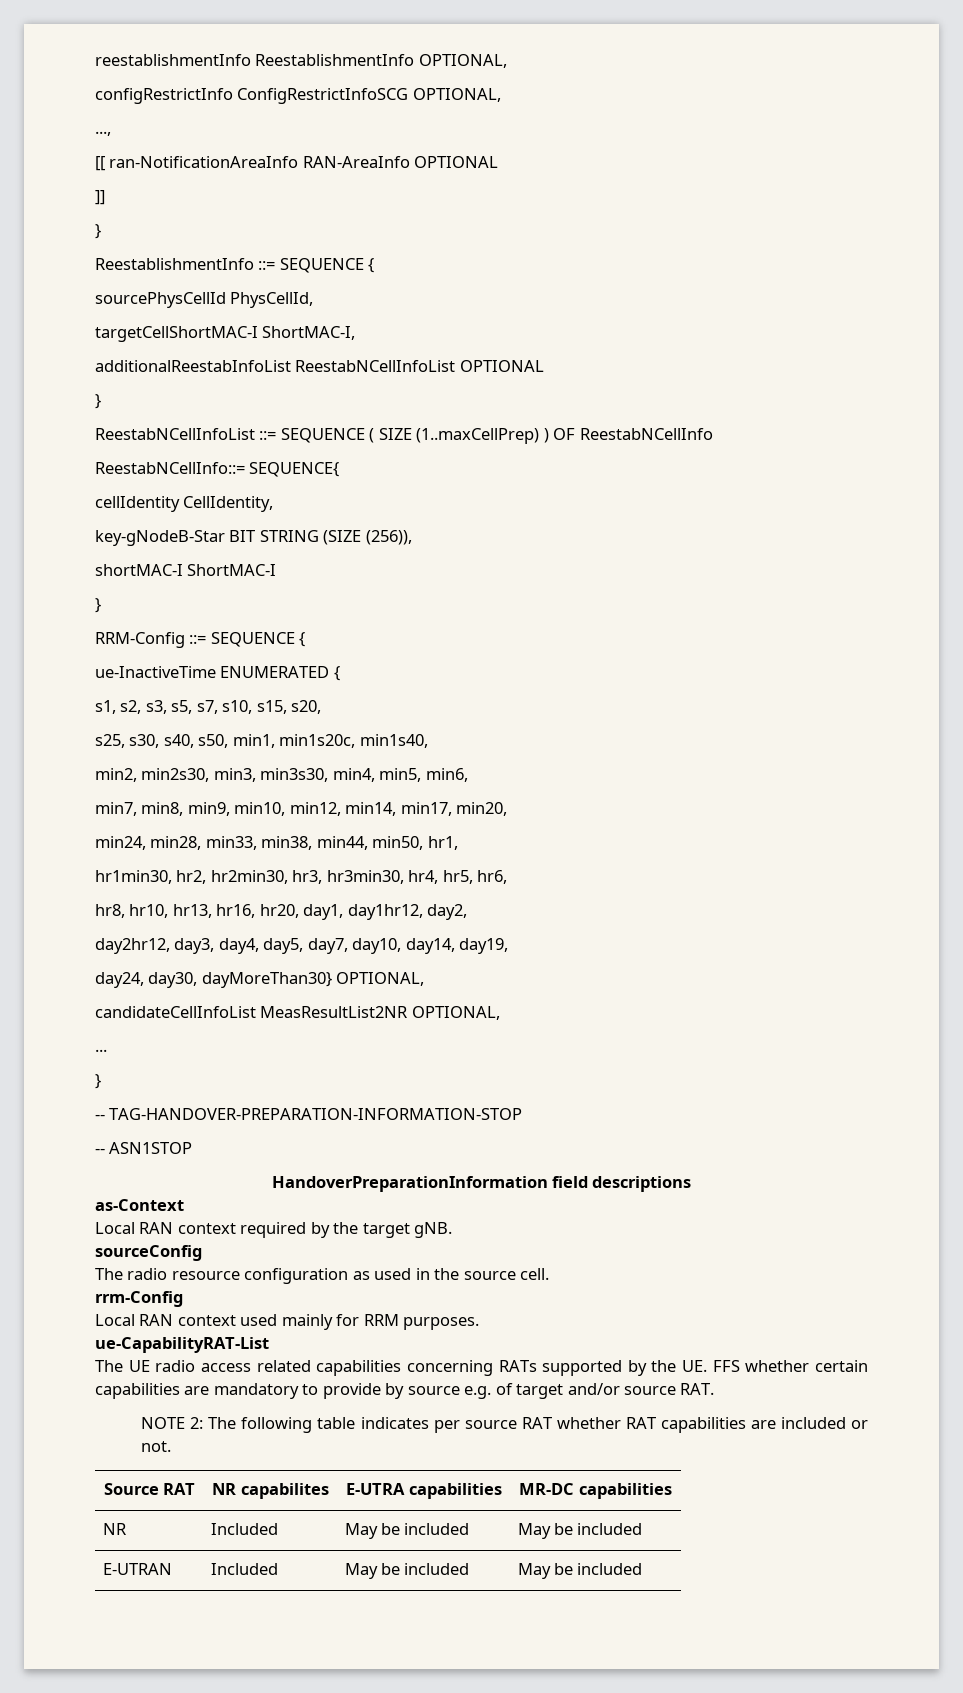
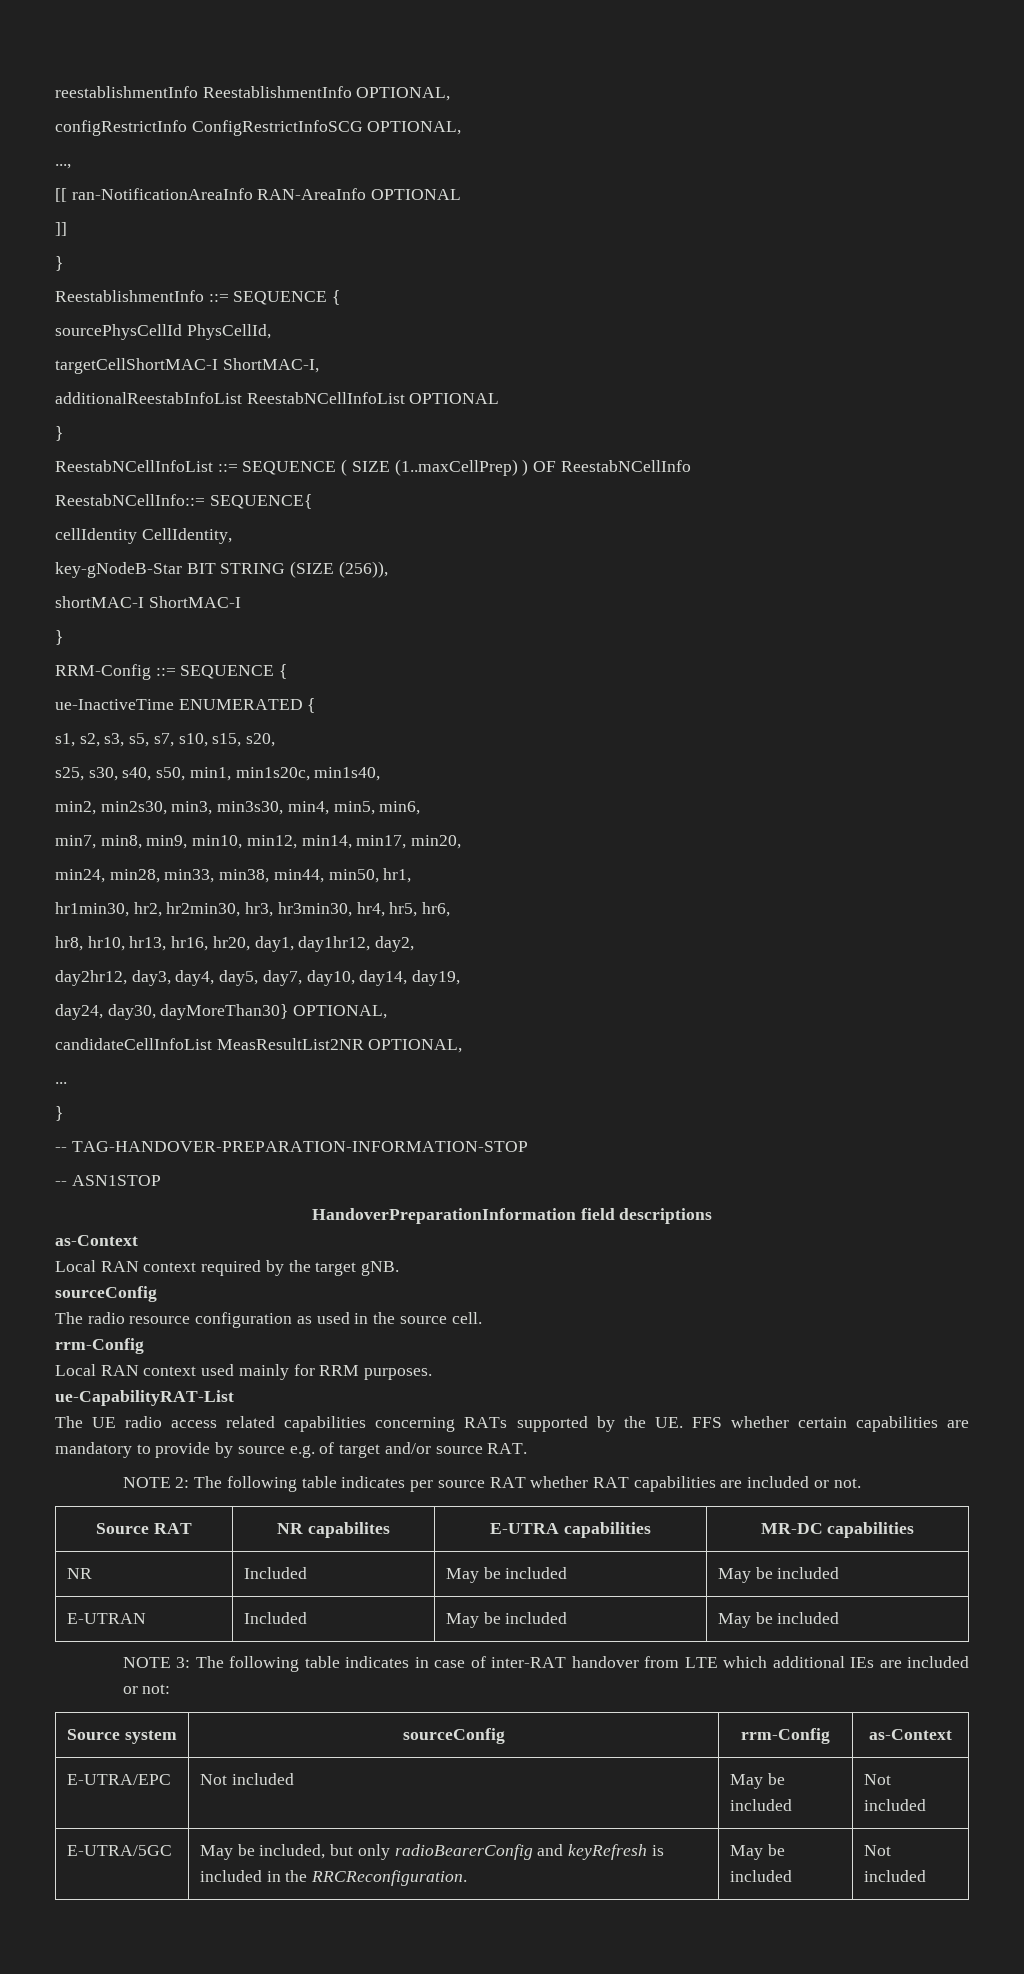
+ NOTE 3: The following table indicates in case of inter-RAT handover from LTE which additional IEs are included or not:
+ Source system | sourceConfig | rrm-Config | as-Context
+ E-UTRA/EPC | Not included | May be included | Not included
+ E-UTRA/5GC | May be included, but only radioBearerConfig and keyRefresh is included in the RRCReconfiguration. | May be included | Not included

